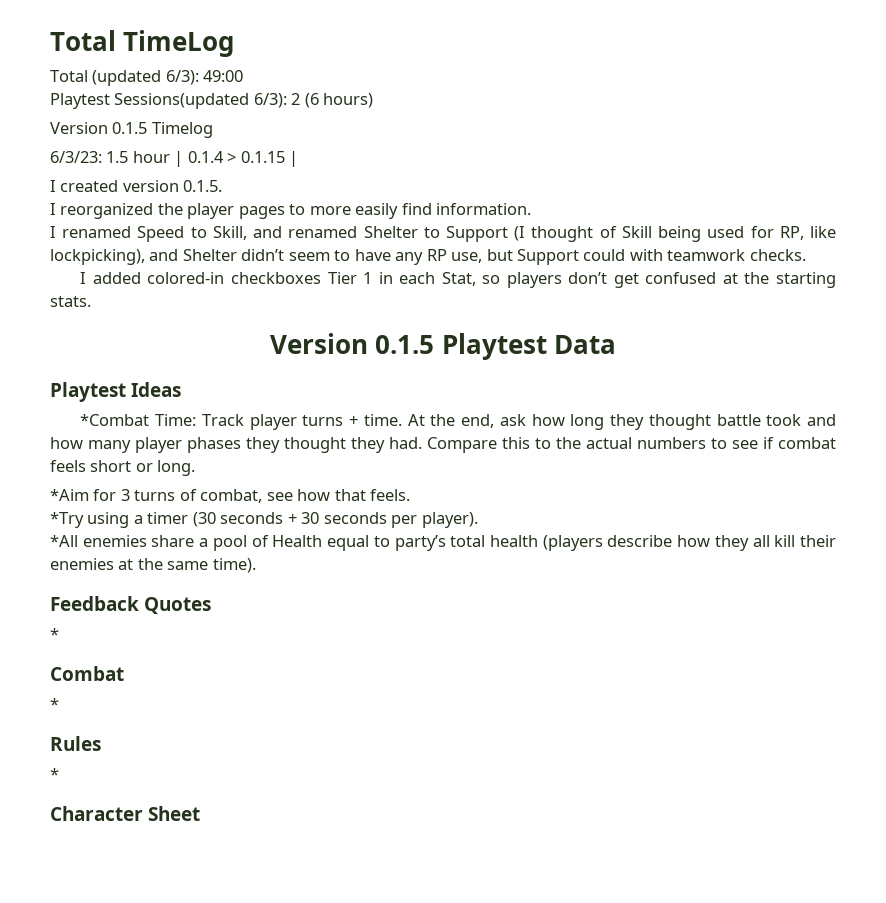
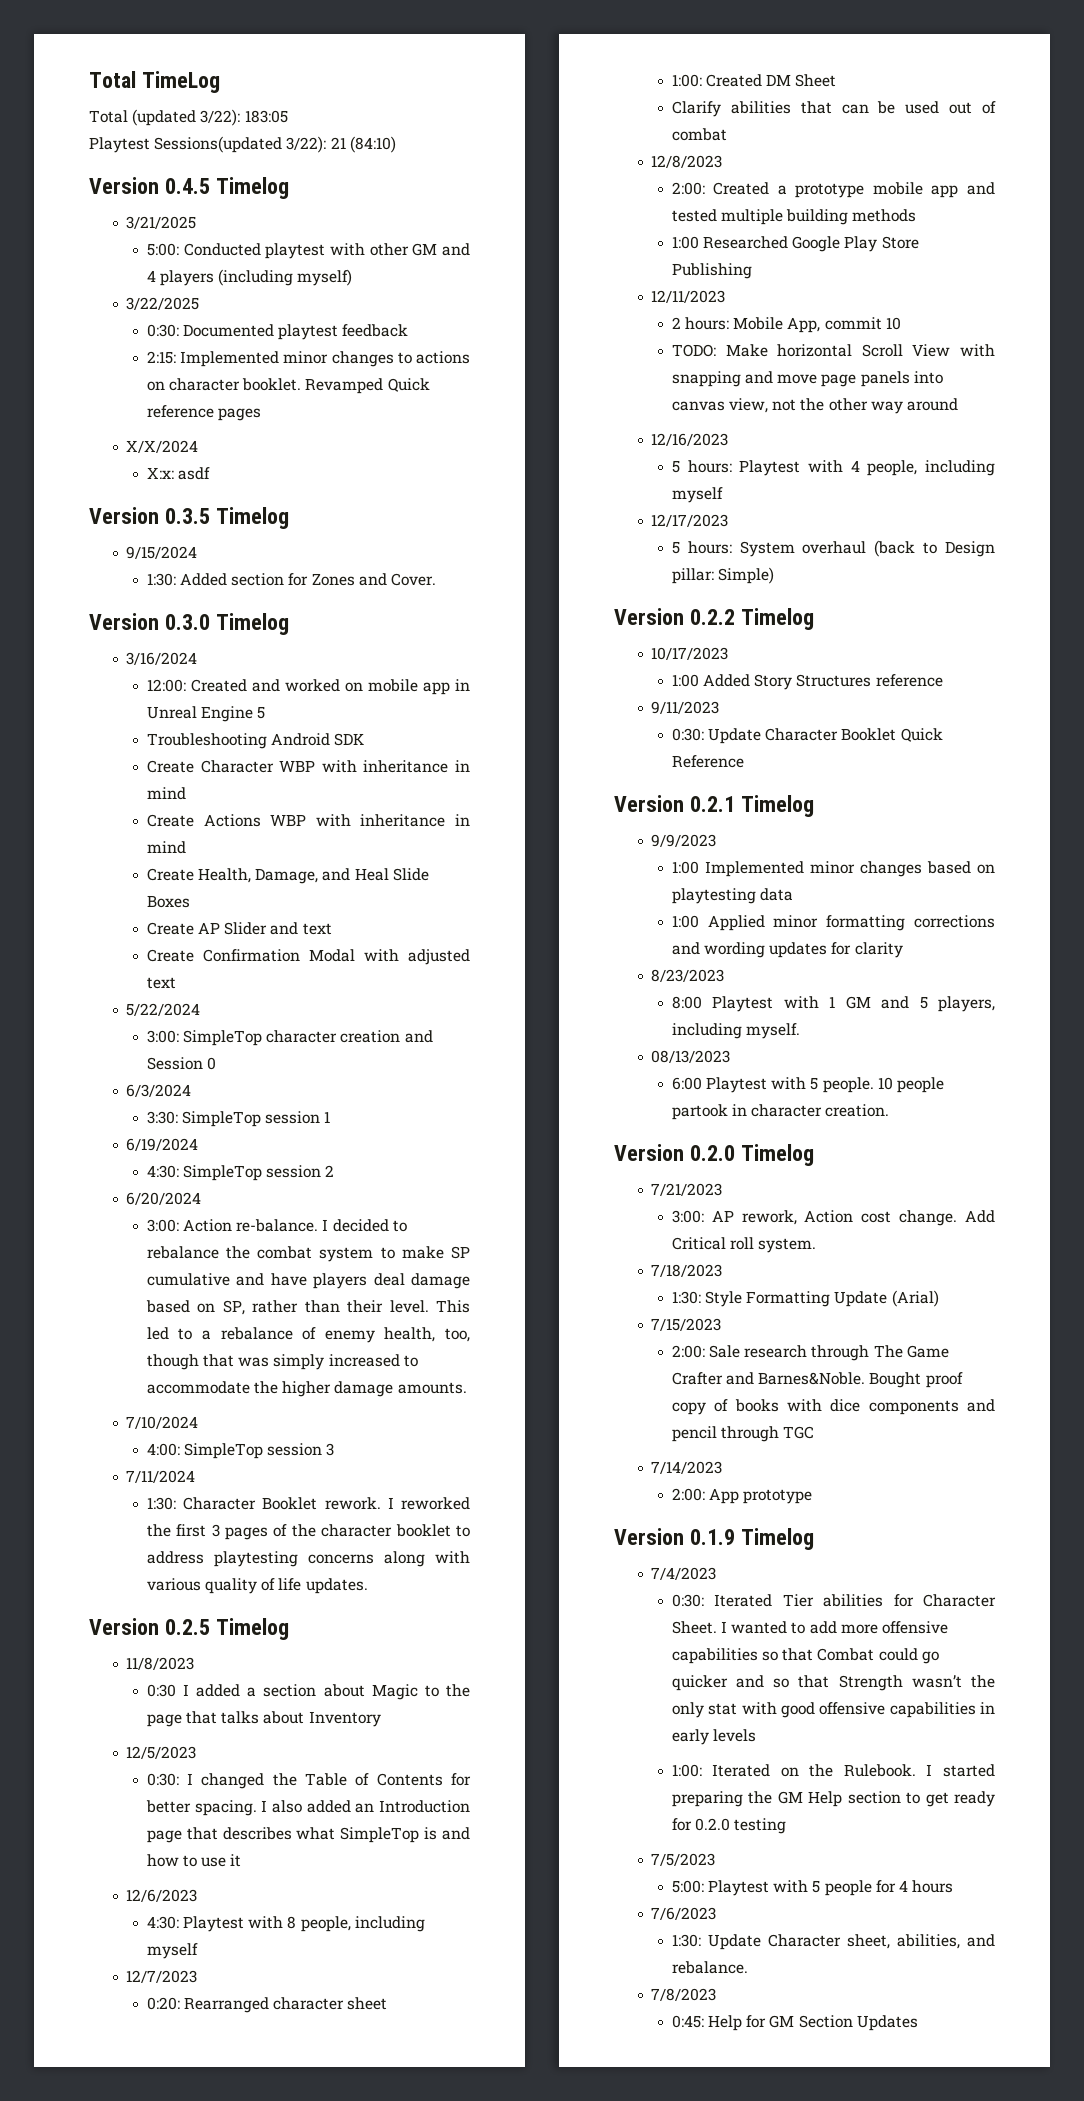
- Total (updated 6/3): 49:00
+ Total (updated 3/22): 183:05
- Playtest Sessions(updated 6/3): 2 (6 hours)
- Version 0.1.5 Timelog
- 6/3/23: 1.5 hour | 0.1.4 > 0.1.15 |
- I created version 0.1.5.
- I reorganized the player pages to more easily find information.
- I renamed Speed to Skill, and renamed Shelter to Support (I thought of Skill being used for RP, like lockpicking), and Shelter didn’t seem to have any RP use, but Support could with teamwork checks.
- I added colored-in checkboxes Tier 1 in each Stat, so players don’t get confused at the starting stats.
- Version 0.1.5 Playtest Data
- Playtest Ideas
- *Combat Time: Track player turns + time. At the end, ask how long they thought battle took and how many player phases they thought they had. Compare this to the actual numbers to see if combat feels short or long.
- *Aim for 3 turns of combat, see how that feels.
- *Try using a timer (30 seconds + 30 seconds per player).
- *All enemies share a pool of Health equal to party’s total health (players describe how they all kill their enemies at the same time).
- Feedback Quotes
- *
- Combat
- *
- Rules
- *
- Character Sheet
+ Playtest Sessions(updated 3/22): 21 (84:10)
+ Version 0.4.5 Timelog
+ 3/21/2025
+ 5:00: Conducted playtest with other GM and 4 players (including myself)
+ 3/22/2025
+ 0:30: Documented playtest feedback
+ 2:15: Implemented minor changes to actions on character booklet. Revamped Quick reference pages
+ X/X/2024
+ X:x: asdf
+ Version 0.3.5 Timelog
+ 9/15/2024
+ 1:30: Added section for Zones and Cover.
+ Version 0.3.0 Timelog
+ 3/16/2024
+ 12:00: Created and worked on mobile app in Unreal Engine 5
+ Troubleshooting Android SDK
+ Create Character WBP with inheritance in mind
+ Create Actions WBP with inheritance in mind
+ Create Health, Damage, and Heal Slide Boxes
+ Create AP Slider and text
+ Create Confirmation Modal with adjusted text
+ 5/22/2024
+ 3:00: SimpleTop character creation and Session 0
+ 6/3/2024
+ 3:30: SimpleTop session 1
+ 6/19/2024
+ 4:30: SimpleTop session 2
+ 6/20/2024
+ 3:00: Action re-balance. I decided to rebalance the combat system to make SP cumulative and have players deal damage based on SP, rather than their level. This led to a rebalance of enemy health, too, though that was simply increased to accommodate the higher damage amounts.
+ 7/10/2024
+ 4:00: SimpleTop session 3
+ 7/11/2024
+ 1:30: Character Booklet rework. I reworked the first 3 pages of the character booklet to address playtesting concerns along with various quality of life updates.
+ Version 0.2.5 Timelog
+ 11/8/2023
+ 0:30 I added a section about Magic to the page that talks about Inventory
+ 12/5/2023
+ 0:30: I changed the Table of Contents for better spacing. I also added an Introduction page that describes what SimpleTop is and how to use it
+ 12/6/2023
+ 4:30: Playtest with 8 people, including myself
+ 12/7/2023
+ 0:20: Rearranged character sheet
+ 1:00: Created DM Sheet
+ Clarify abilities that can be used out of combat
+ 12/8/2023
+ 2:00: Created a prototype mobile app and tested multiple building methods
+ 1:00 Researched Google Play Store Publishing
+ 12/11/2023
+ 2 hours: Mobile App, commit 10
+ TODO: Make horizontal Scroll View with snapping and move page panels into canvas view, not the other way around
+ 12/16/2023
+ 5 hours: Playtest with 4 people, including myself
+ 12/17/2023
+ 5 hours: System overhaul (back to Design pillar: Simple)
+ Version 0.2.2 Timelog
+ 10/17/2023
+ 1:00 Added Story Structures reference
+ 9/11/2023
+ 0:30: Update Character Booklet Quick Reference
+ Version 0.2.1 Timelog
+ 9/9/2023
+ 1:00 Implemented minor changes based on playtesting data
+ 1:00 Applied minor formatting corrections and wording updates for clarity
+ 8/23/2023
+ 8:00 Playtest with 1 GM and 5 players, including myself.
+ 08/13/2023
+ 6:00 Playtest with 5 people. 10 people partook in character creation.
+ Version 0.2.0 Timelog
+ 7/21/2023
+ 3:00: AP rework, Action cost change. Add Critical roll system.
+ 7/18/2023
+ 1:30: Style Formatting Update (Arial)
+ 7/15/2023
+ 2:00: Sale research through The Game Crafter and Barnes&Noble. Bought proof copy of books with dice components and pencil through TGC
+ 7/14/2023
+ 2:00: App prototype
+ Version 0.1.9 Timelog
+ 7/4/2023
+ 0:30: Iterated Tier abilities for Character Sheet. I wanted to add more offensive capabilities so that Combat could go quicker and so that Strength wasn’t the only stat with good offensive capabilities in early levels
+ 1:00: Iterated on the Rulebook. I started preparing the GM Help section to get ready for 0.2.0 testing
+ 7/5/2023
+ 5:00: Playtest with 5 people for 4 hours
+ 7/6/2023
+ 1:30: Update Character sheet, abilities, and rebalance.
+ 7/8/2023
+ 0:45: Help for GM Section Updates

